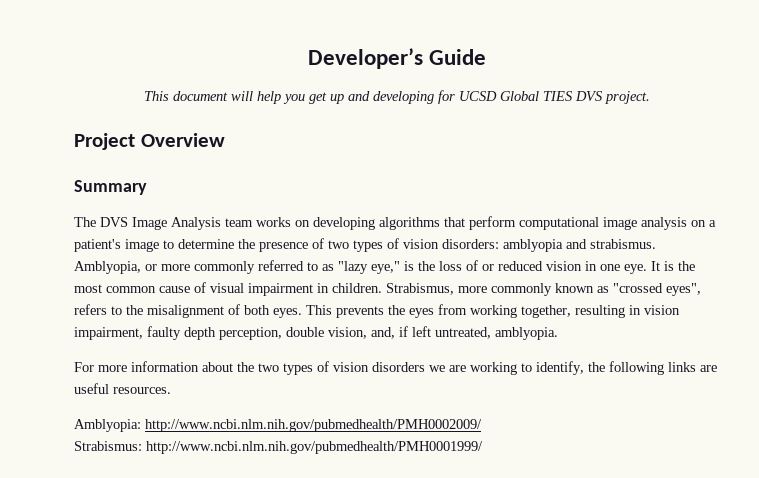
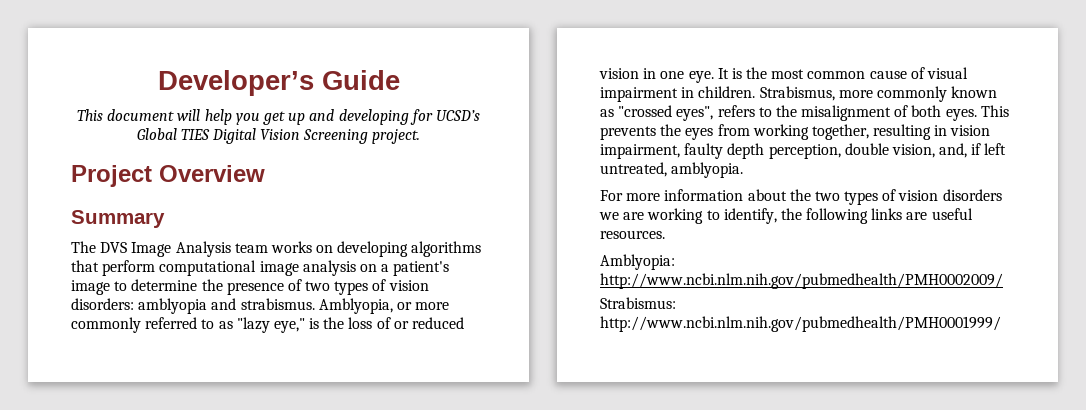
- This document will help you get up and developing for UCSD Global TIES DVS project.
+ This document will help you get up and developing for UCSD’s Global TIES Digital Vision Screening project.

